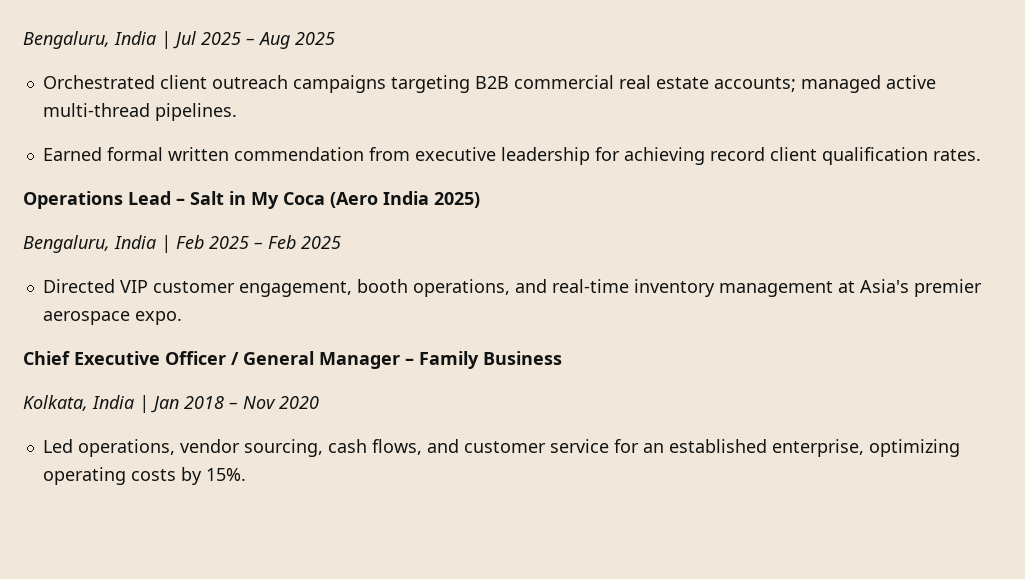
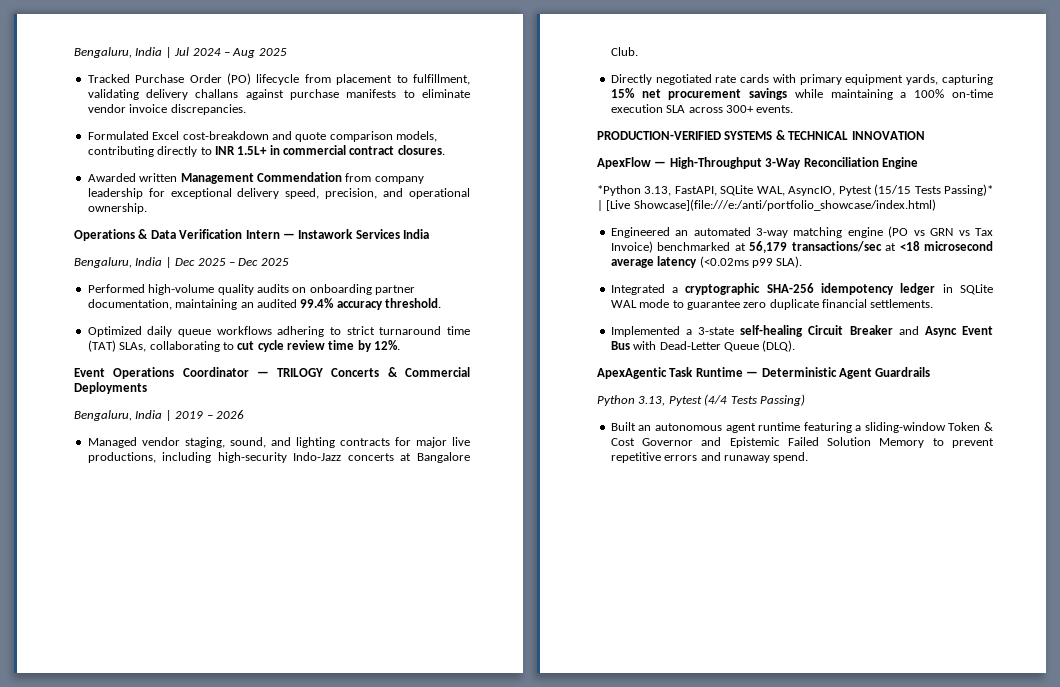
- Bengaluru, India | Jul 2025 – Aug 2025
+ Bengaluru, India | Jul 2024 – Aug 2025
- Orchestrated client outreach campaigns targeting B2B commercial real estate accounts; managed active multi-thread pipelines.
- Earned formal written commendation from executive leadership for achieving record client qualification rates.
- Operations Lead – Salt in My Coca (Aero India 2025)
- Bengaluru, India | Feb 2025 – Feb 2025
- Directed VIP customer engagement, booth operations, and real-time inventory management at Asia's premier aerospace expo.
- Chief Executive Officer / General Manager – Family Business
- Kolkata, India | Jan 2018 – Nov 2020
- Led operations, vendor sourcing, cash flows, and customer service for an established enterprise, optimizing operating costs by 15%.
+ Tracked Purchase Order (PO) lifecycle from placement to fulfillment, validating delivery challans against purchase manifests to eliminate vendor invoice discrepancies.
+ Formulated Excel cost-breakdown and quote comparison models, contributing directly to INR 1.5L+ in commercial contract closures.
+ Awarded written Management Commendation from company leadership for exceptional delivery speed, precision, and operational ownership.
+ Operations & Data Verification Intern — Instawork Services India
+ Bengaluru, India | Dec 2025 – Dec 2025
+ Performed high-volume quality audits on onboarding partner documentation, maintaining an audited 99.4% accuracy threshold.
+ Optimized daily queue workflows adhering to strict turnaround time (TAT) SLAs, collaborating to cut cycle review time by 12%.
+ Event Operations Coordinator — TRILOGY Concerts & Commercial Deployments
+ Bengaluru, India | 2019 – 2026
+ Managed vendor staging, sound, and lighting contracts for major live productions, including high-security Indo-Jazz concerts at Bangalore Club.
+ Directly negotiated rate cards with primary equipment yards, capturing 15% net procurement savings while maintaining a 100% on-time execution SLA across 300+ events.
+ PRODUCTION-VERIFIED SYSTEMS & TECHNICAL INNOVATION
+ ApexFlow — High-Throughput 3-Way Reconciliation Engine
+ *Python 3.13, FastAPI, SQLite WAL, AsyncIO, Pytest (15/15 Tests Passing)* | [Live Showcase](file:///e:/anti/portfolio_showcase/index.html)
+ Engineered an automated 3-way matching engine (PO vs GRN vs Tax Invoice) benchmarked at 56,179 transactions/sec at <18 microsecond average latency (<0.02ms p99 SLA).
+ Integrated a cryptographic SHA-256 idempotency ledger in SQLite WAL mode to guarantee zero duplicate financial settlements.
+ Implemented a 3-state self-healing Circuit Breaker and Async Event Bus with Dead-Letter Queue (DLQ).
+ ApexAgentic Task Runtime — Deterministic Agent Guardrails
+ Python 3.13, Pytest (4/4 Tests Passing)
+ Built an autonomous agent runtime featuring a sliding-window Token & Cost Governor and Epistemic Failed Solution Memory to prevent repetitive errors and runaway spend.

